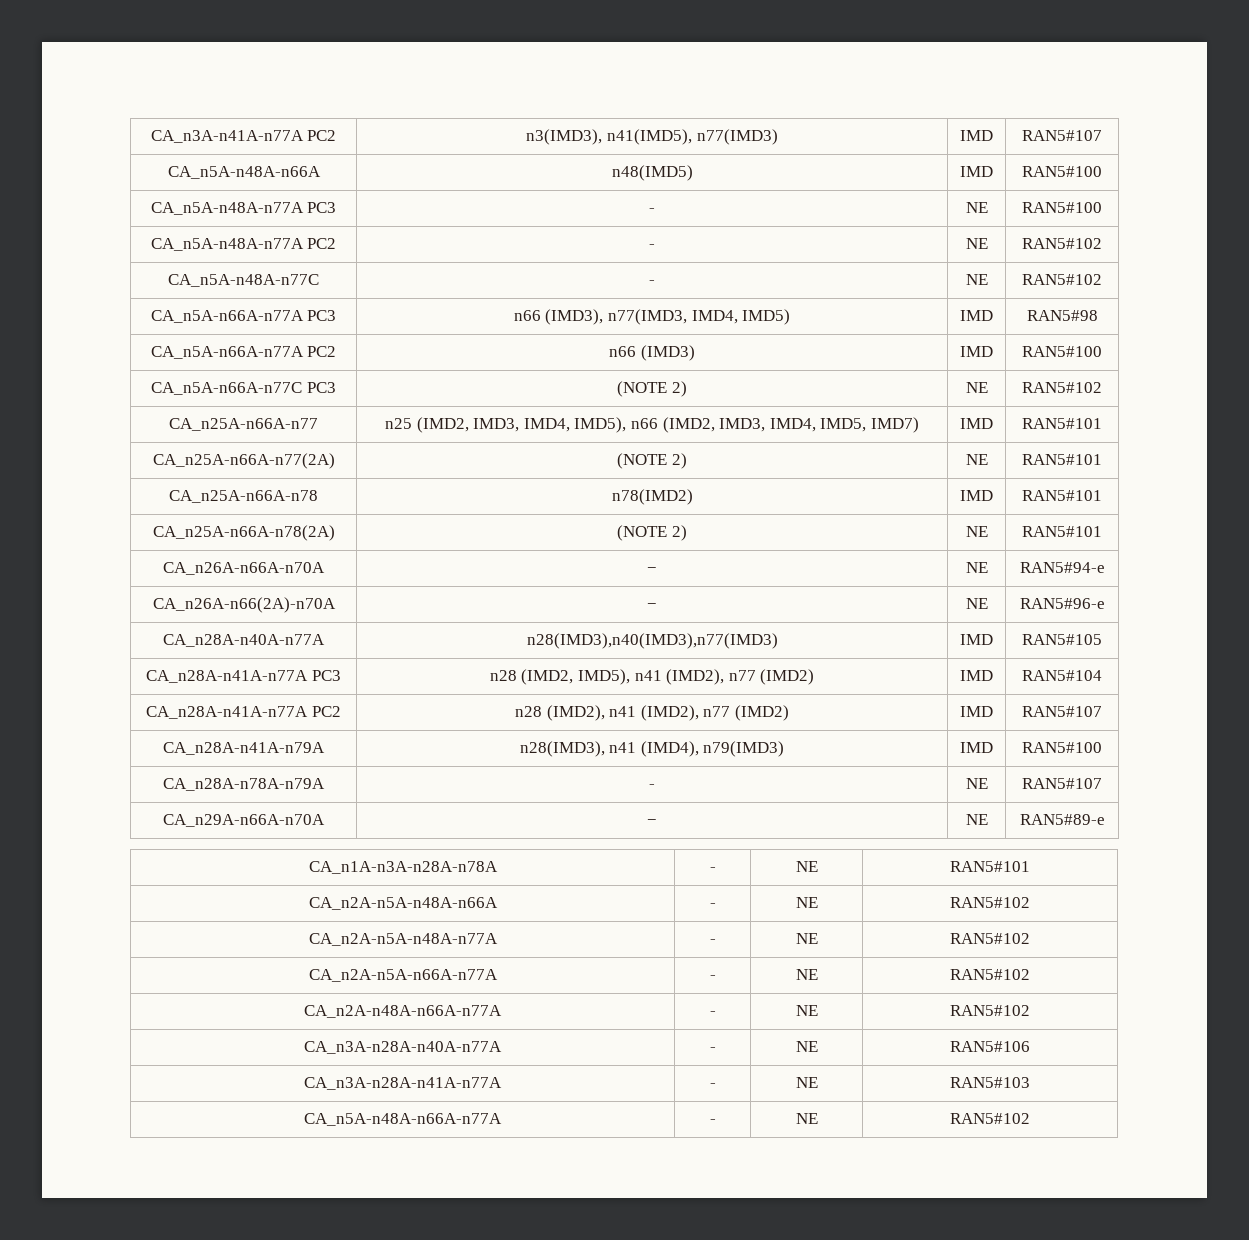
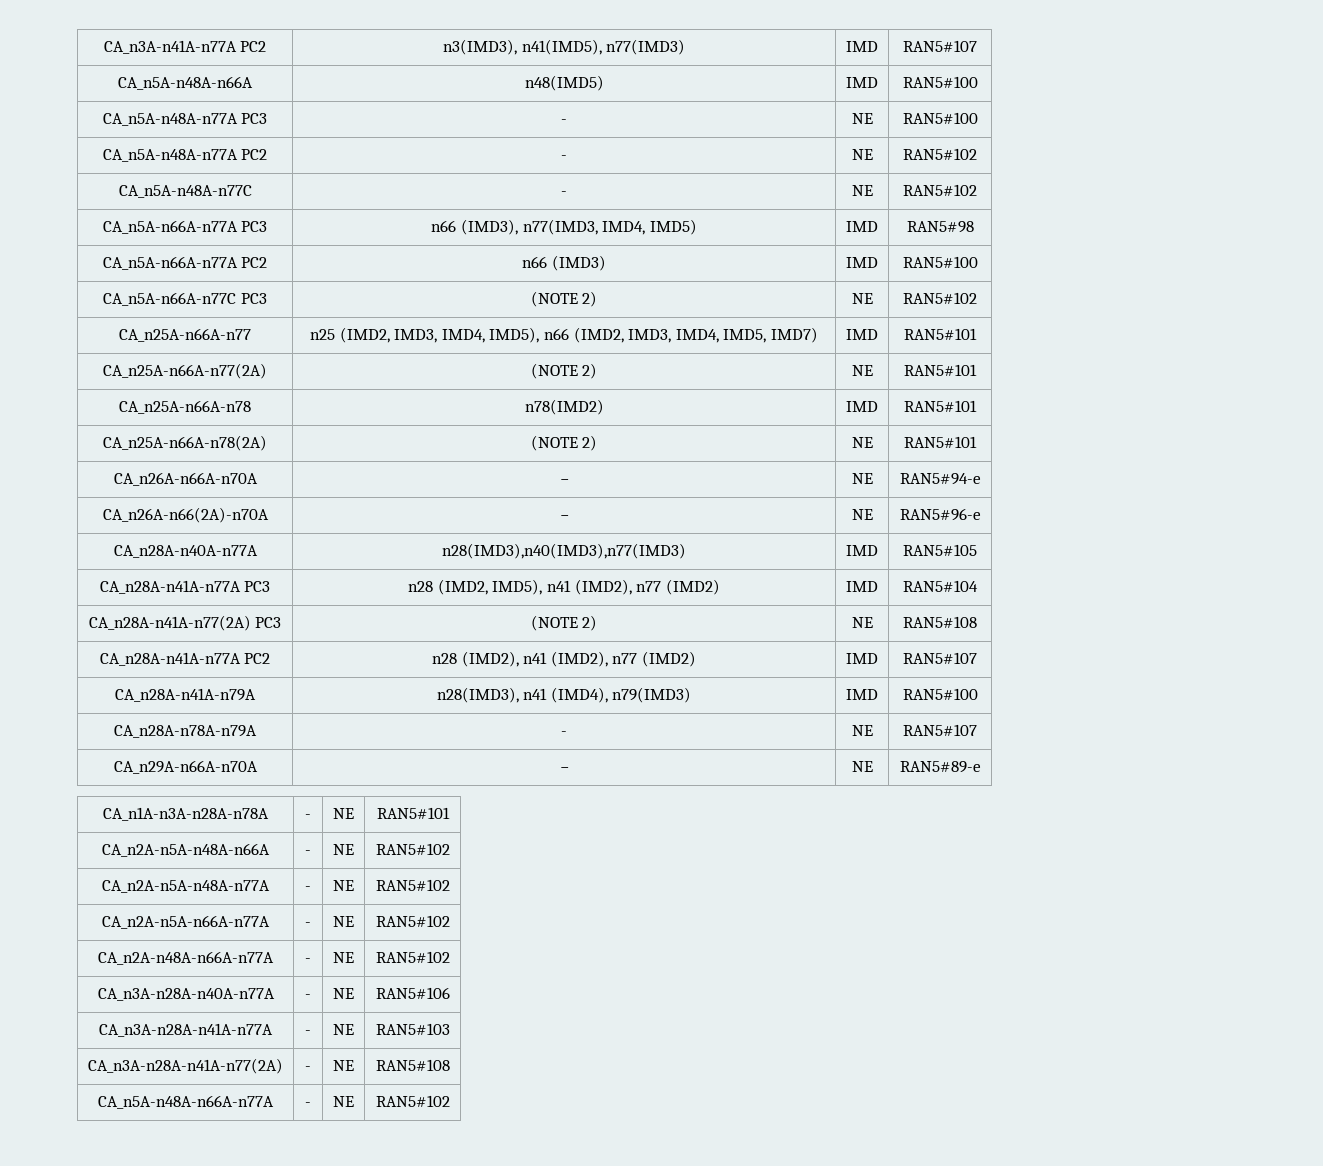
+ CA_n28A-n41A-n77(2A) PC3 | (NOTE 2) | NE | RAN5#108
+ CA_n3A-n28A-n41A-n77(2A) | - | NE | RAN5#108

